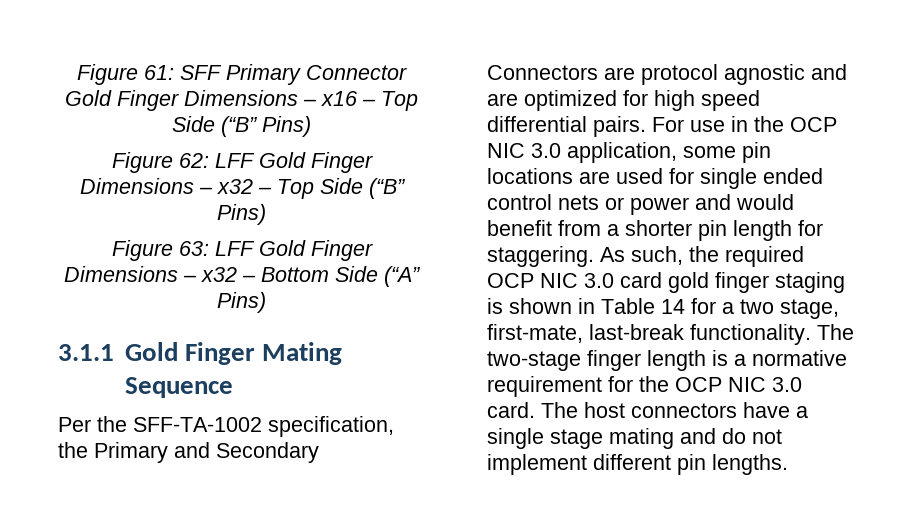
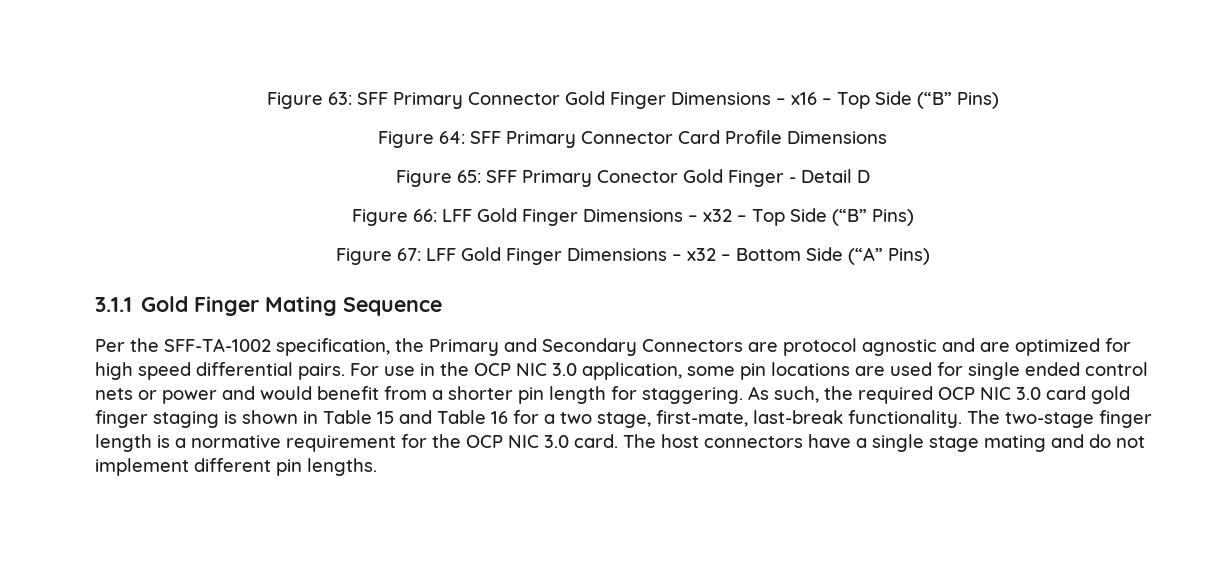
- Figure 61: SFF Primary Connector Gold Finger Dimensions – x16 – Top Side (“B” Pins)
+ Figure 63: SFF Primary Connector Gold Finger Dimensions – x16 – Top Side (“B” Pins)
- Figure 62: LFF Gold Finger Dimensions – x32 – Top Side (“B” Pins)
+ Figure 64: SFF Primary Connector Card Profile Dimensions
+ Figure 65: SFF Primary Conector Gold Finger - Detail D
+ Figure 66: LFF Gold Finger Dimensions – x32 – Top Side (“B” Pins)
- Figure 63: LFF Gold Finger Dimensions – x32 – Bottom Side (“A” Pins)
+ Figure 67: LFF Gold Finger Dimensions – x32 – Bottom Side (“A” Pins)
- As such, the required OCP NIC 3.0 card gold finger staging is shown in Table 14 for a two stage, first-mate, last-break functionality.
+ As such, the required OCP NIC 3.0 card gold finger staging is shown in Table 15 and Table 16 for a two stage, first-mate, last-break functionality.

